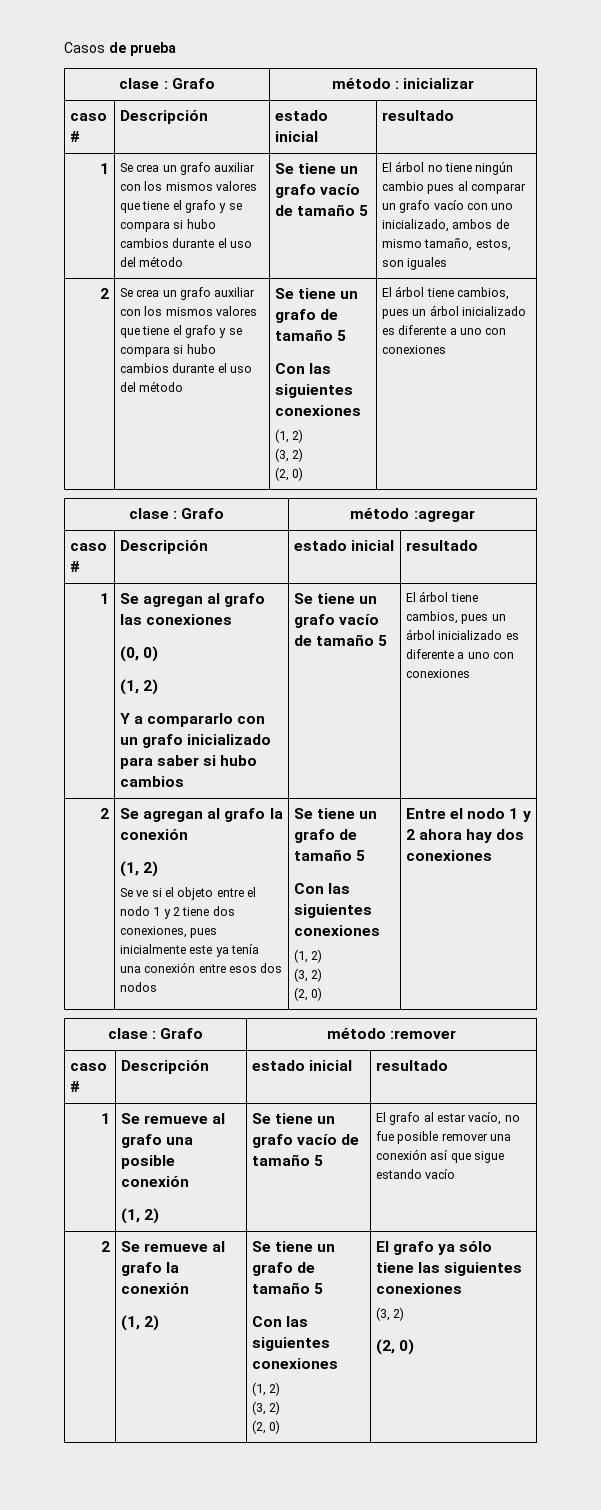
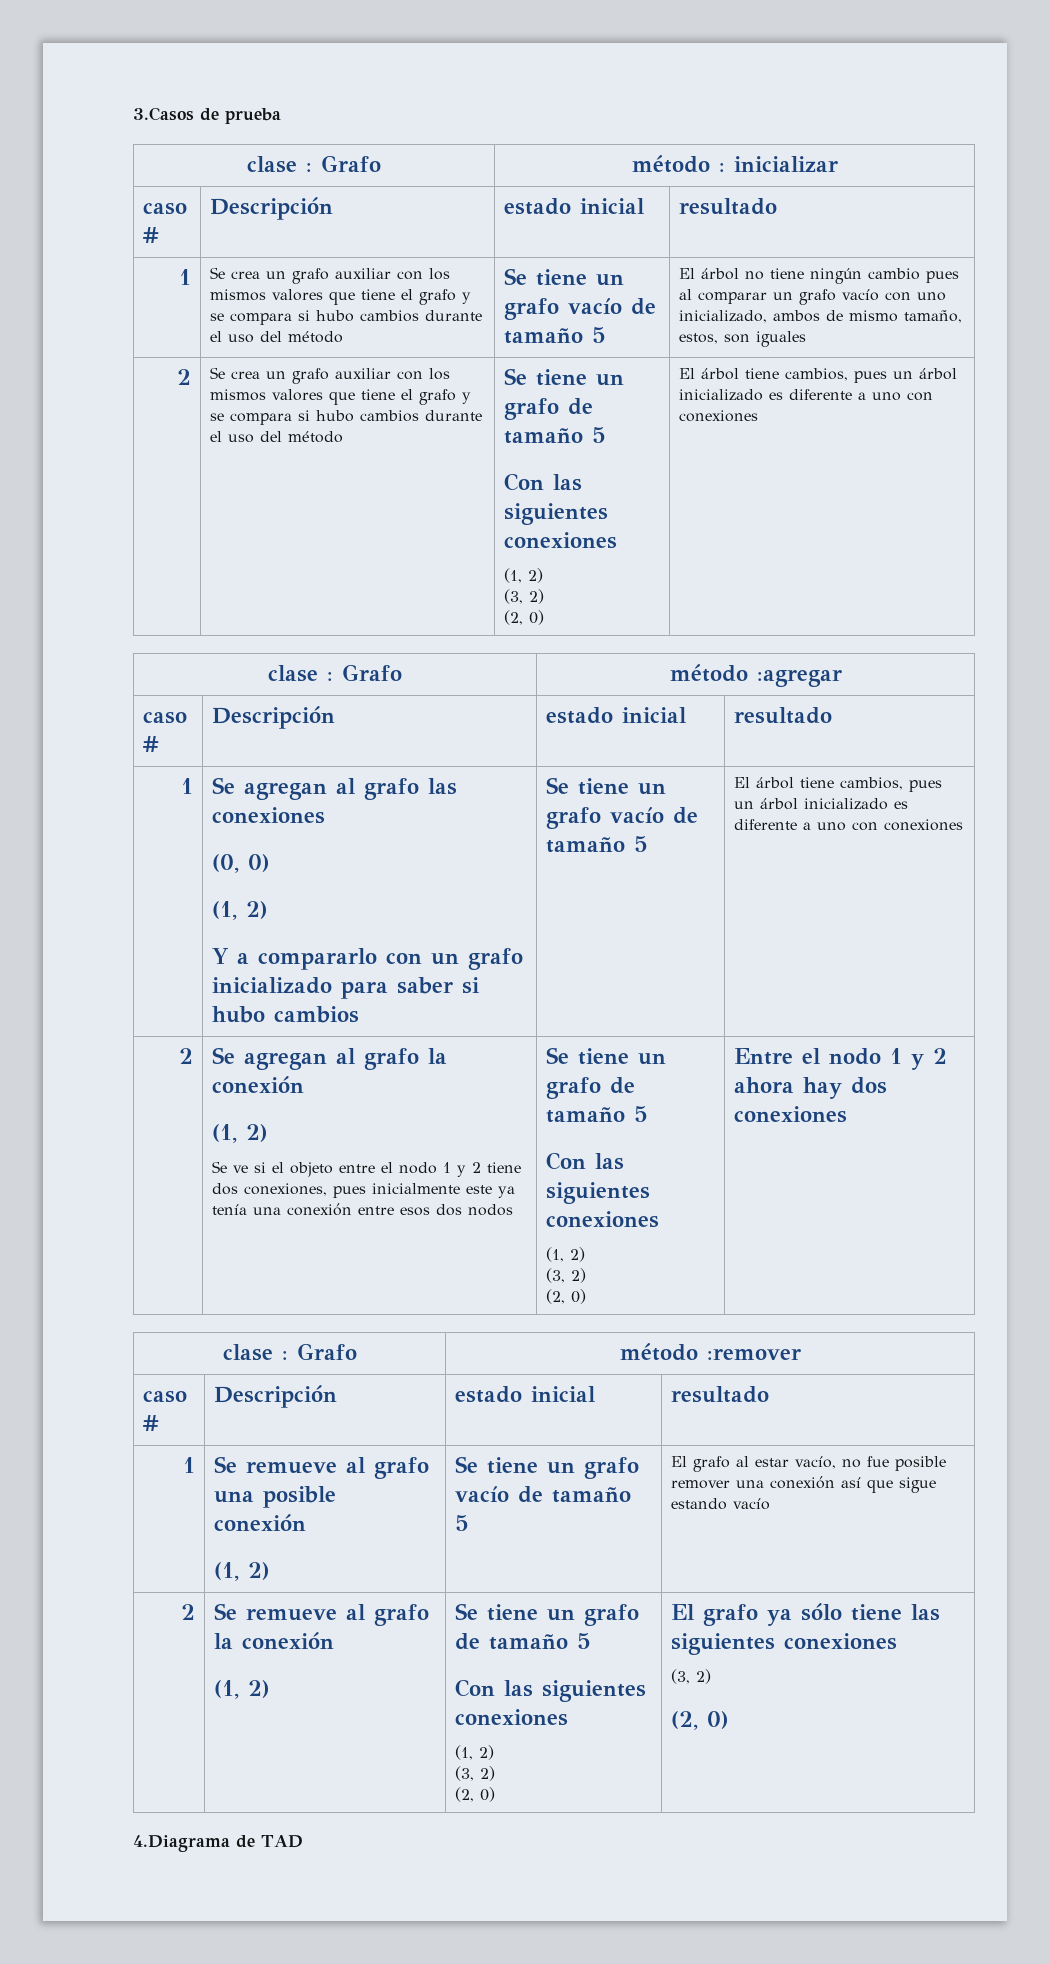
- Casos de prueba
+ 3.Casos de prueba
+ 4.Diagrama de TAD

